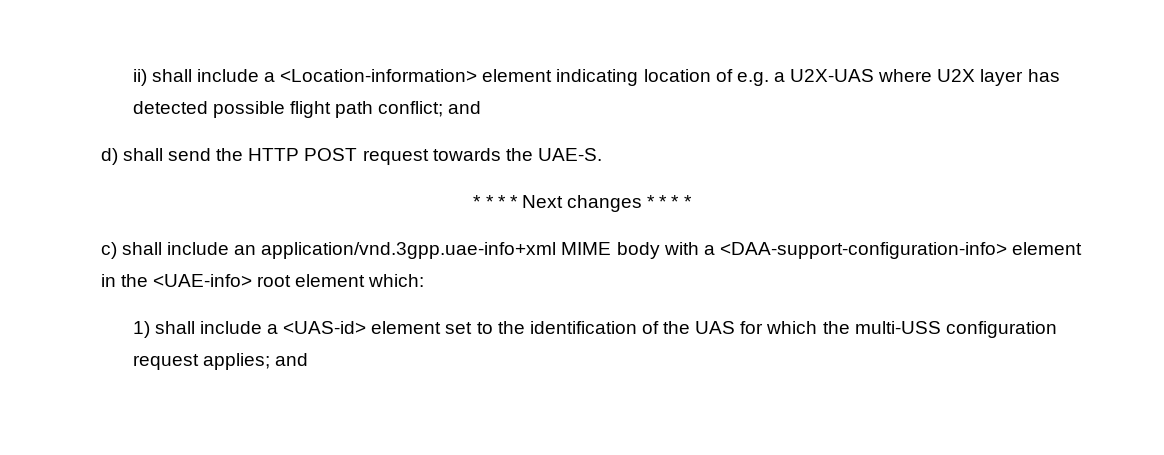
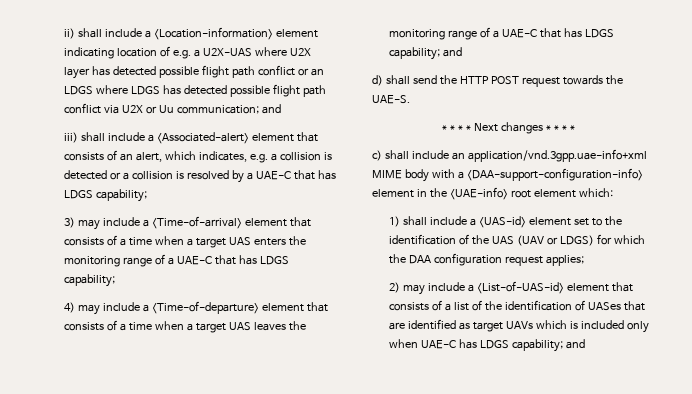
- ii) shall include a <Location-information> element indicating location of e.g. a U2X-UAS where U2X layer has detected possible flight path conflict; and
+ ii) shall include a <Location-information> element indicating location of e.g. a U2X-UAS where U2X layer has detected possible flight path conflict or an LDGS where LDGS has detected possible flight path conflict via U2X or Uu communication; and
+ iii) shall include a <Associated-alert> element that consists of an alert, which indicates, e.g. a collision is detected or a collision is resolved by a UAE-C that has LDGS capability;
+ 3) may include a <Time-of-arrival> element that consists of a time when a target UAS enters the monitoring range of a UAE-C that has LDGS capability;
+ 4) may include a <Time-of-departure> element that consists of a time when a target UAS leaves the monitoring range of a UAE-C that has LDGS capability; and
- 1) shall include a <UAS-id> element set to the identification of the UAS for which the multi-USS configuration request applies; and
+ 1) shall include a <UAS-id> element set to the identification of the UAS (UAV or LDGS) for which the DAA configuration request applies;
+ 2) may include a <List-of-UAS-id> element that consists of a list of the identification of UASes that are identified as target UAVs which is included only when UAE-C has LDGS capability; and

